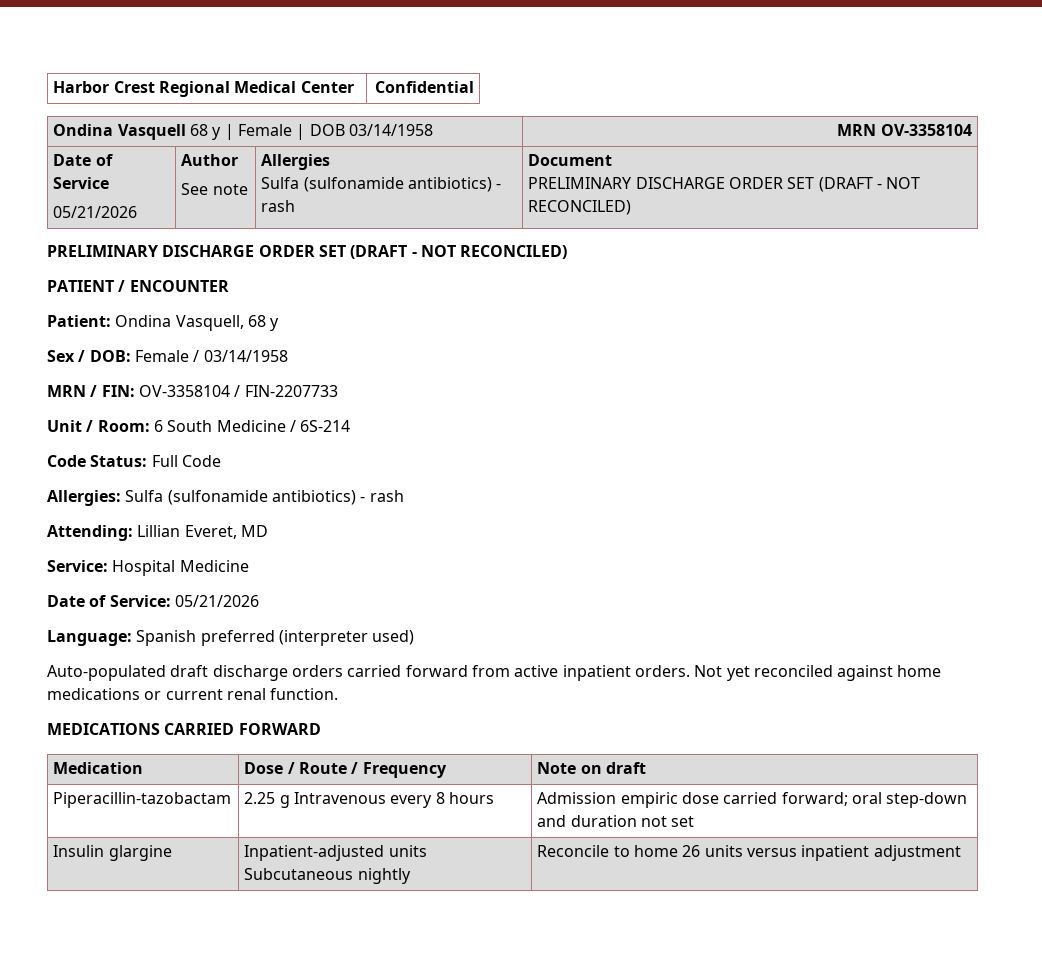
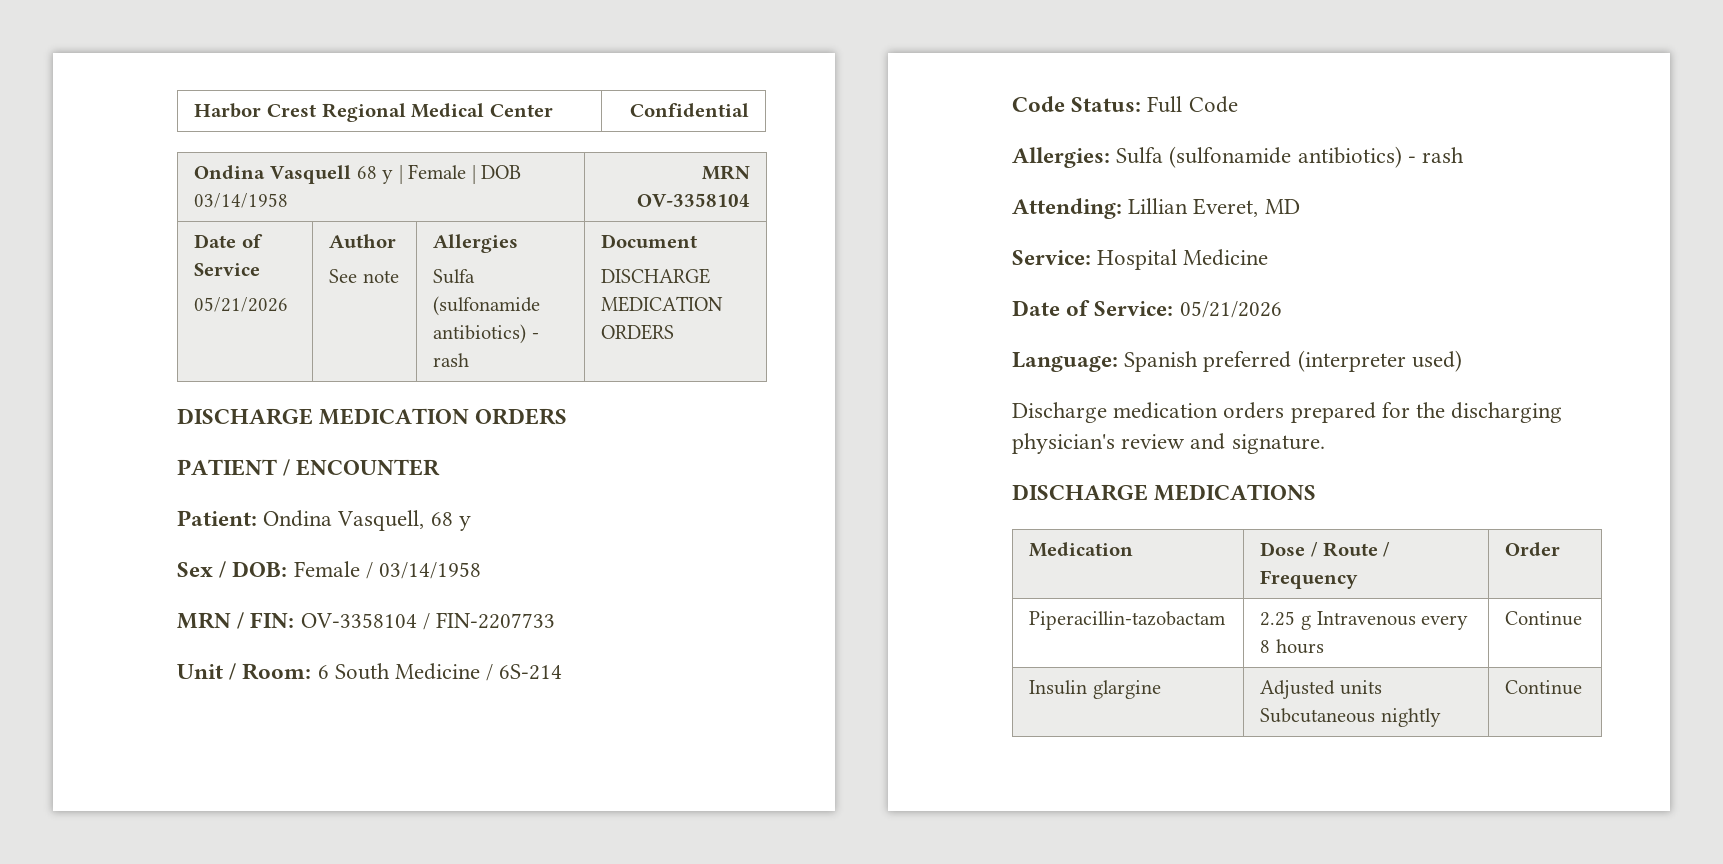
  Date of Service
  05/21/2026 | Author
  See note | Allergies
  Sulfa (sulfonamide antibiotics) - rash | Document
- PRELIMINARY DISCHARGE ORDER SET (DRAFT - NOT RECONCILED)
- PRELIMINARY DISCHARGE ORDER SET (DRAFT - NOT RECONCILED)
+ DISCHARGE MEDICATION ORDERS
+ DISCHARGE MEDICATION ORDERS
- Auto-populated draft discharge orders carried forward from active inpatient orders. Not yet reconciled against home medications or current renal function.
- MEDICATIONS CARRIED FORWARD
+ Discharge medication orders prepared for the discharging physician's review and signature.
+ DISCHARGE MEDICATIONS
- Medication | Dose / Route / Frequency | Note on draft
+ Medication | Dose / Route / Frequency | Order
- Piperacillin-tazobactam | 2.25 g Intravenous every 8 hours | Admission empiric dose carried forward; oral step-down and duration not set
+ Piperacillin-tazobactam | 2.25 g Intravenous every 8 hours | Continue
- Insulin glargine | Inpatient-adjusted units Subcutaneous nightly | Reconcile to home 26 units versus inpatient adjustment
+ Insulin glargine | Adjusted units Subcutaneous nightly | Continue

